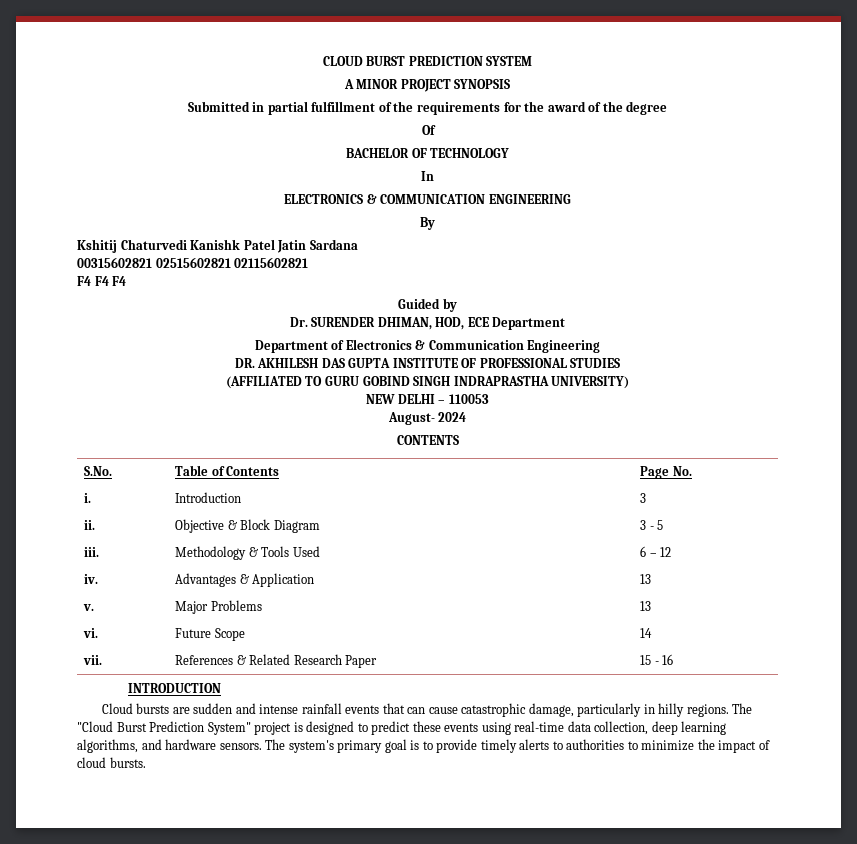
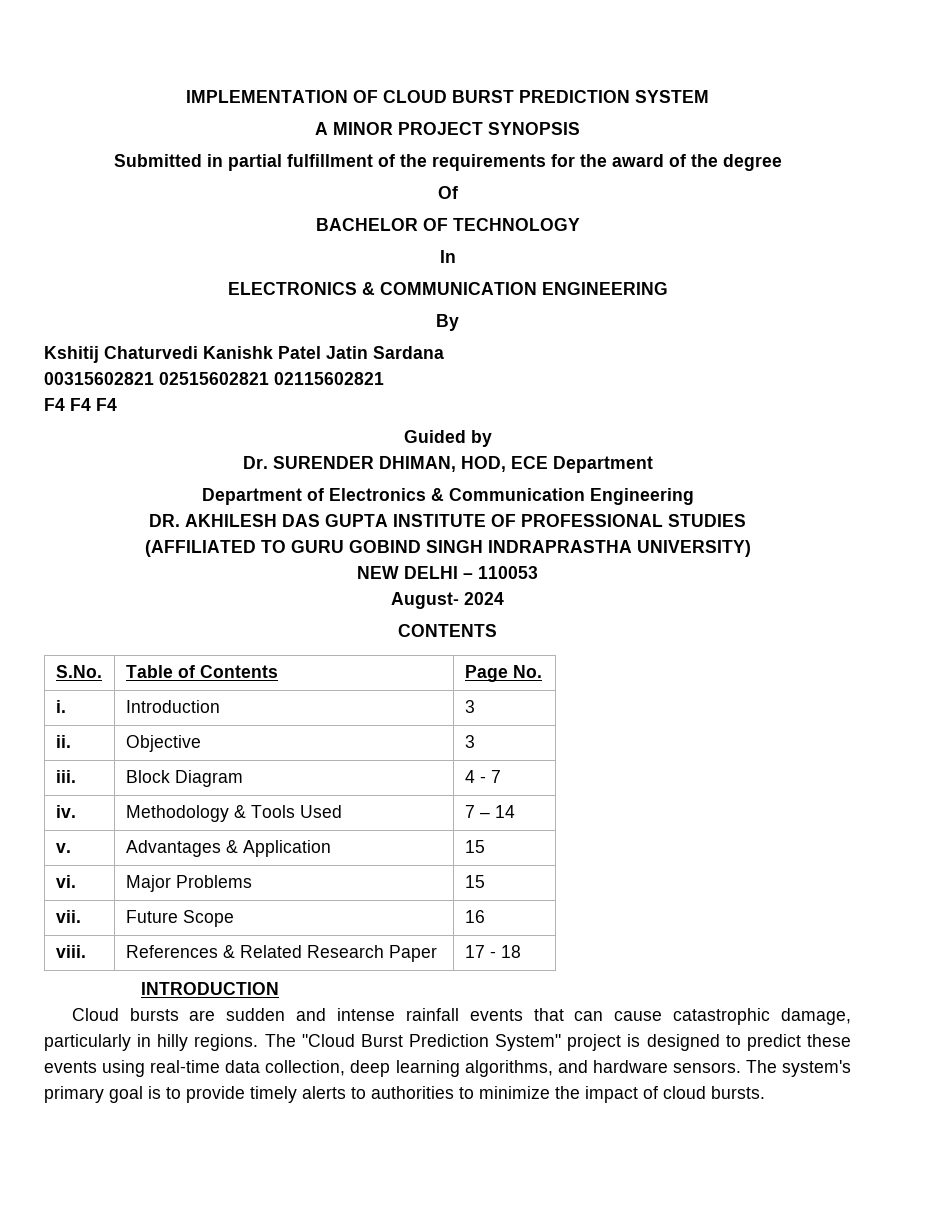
- CLOUD BURST PREDICTION SYSTEM
+ IMPLEMENTATION OF CLOUD BURST PREDICTION SYSTEM
- ii. | Objective & Block Diagram | 3 - 5
- iii. | Methodology & Tools Used | 6 – 12
- iv. | Advantages & Application | 13
- v. | Major Problems | 13
- vi. | Future Scope | 14
- vii. | References & Related Research Paper | 15 - 16
+ ii. | Objective | 3
+ iii. | Block Diagram | 4 - 7
+ iv. | Methodology & Tools Used | 7 – 14
+ v. | Advantages & Application | 15
+ vi. | Major Problems | 15
+ vii. | Future Scope | 16
+ viii. | References & Related Research Paper | 17 - 18

